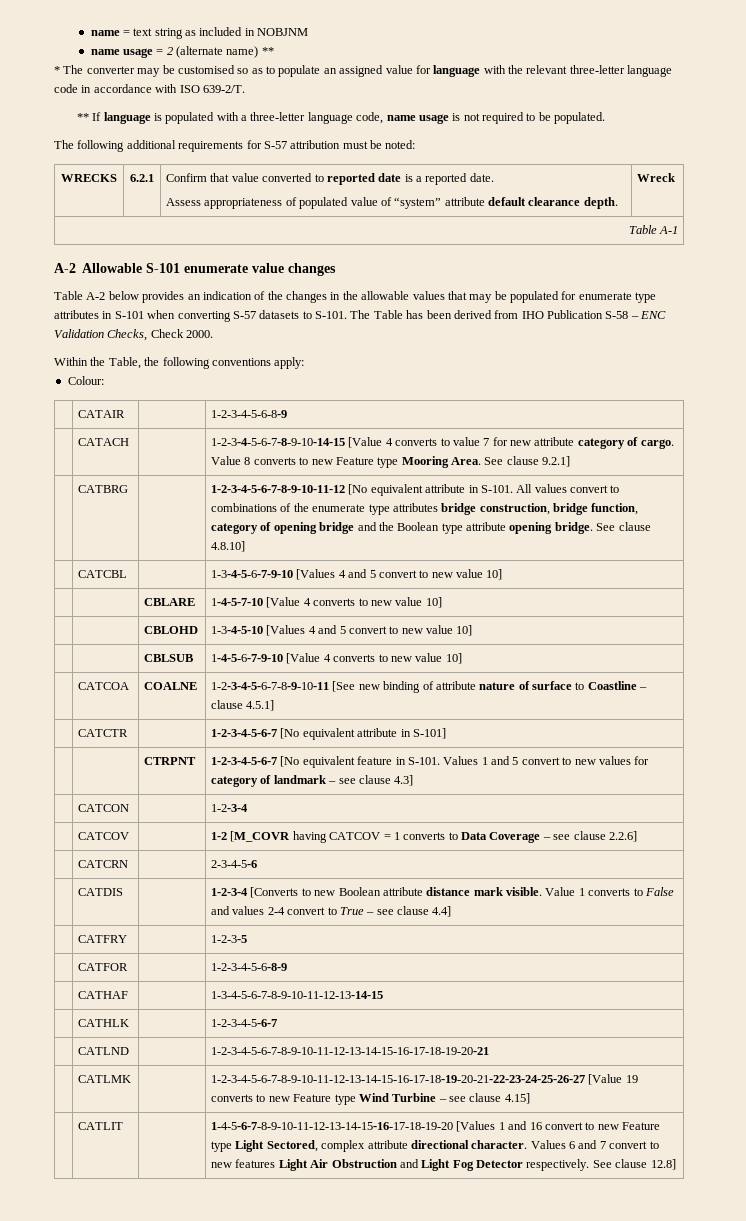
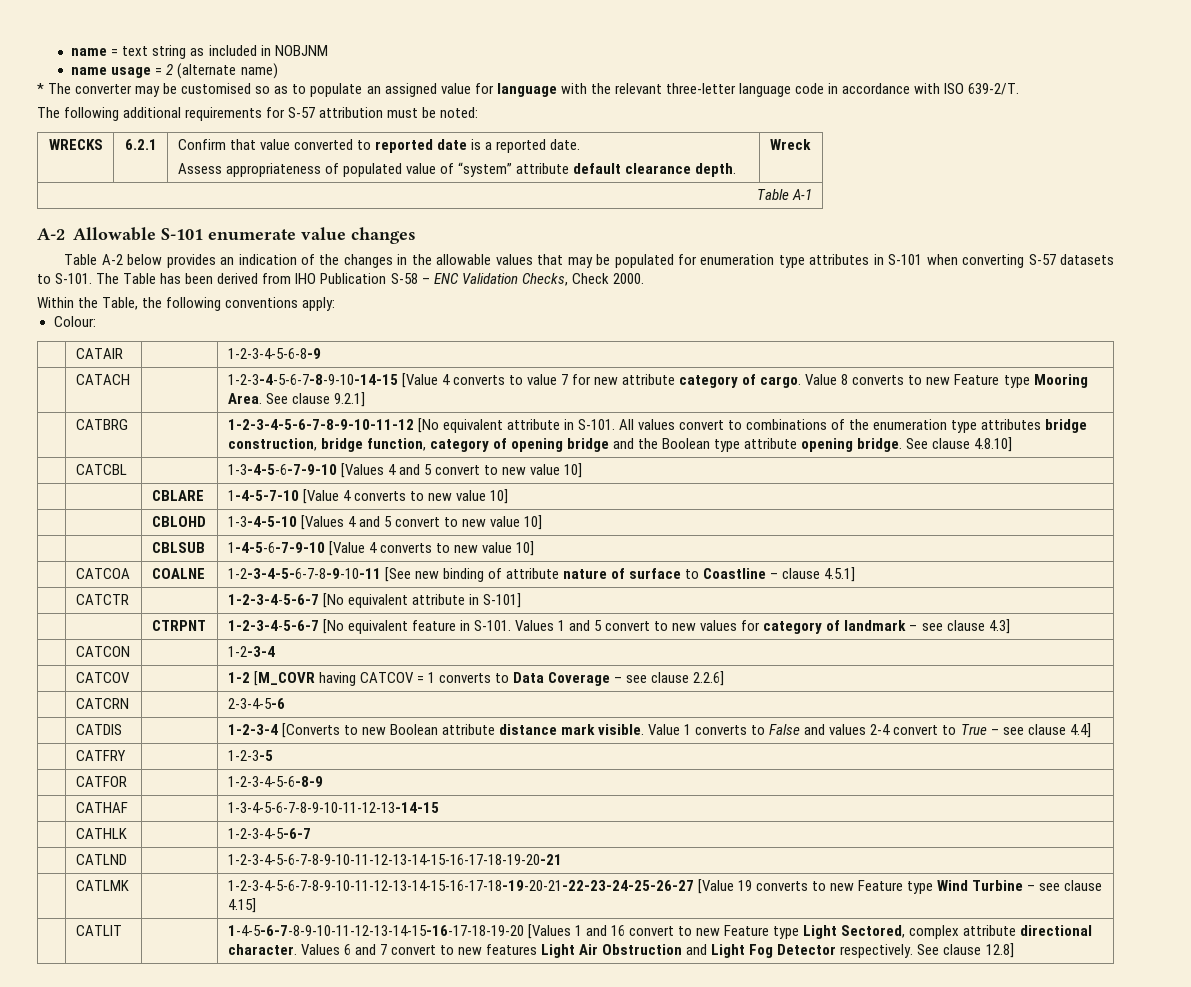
- name usage = 2 (alternate name) **
+ name usage = 2 (alternate name)
- ** If language is populated with a three-letter language code, name usage is not required to be populated.
- Table A-2 below provides an indication of the changes in the allowable values that may be populated for enumerate type attributes in S-101 when converting S-57 datasets to S-101.
+ Table A-2 below provides an indication of the changes in the allowable values that may be populated for enumeration type attributes in S-101 when converting S-57 datasets to S-101.
- | CATBRG | | 1-2-3-4-5-6-7-8-9-10-11-12 [No equivalent attribute in S-101. All values convert to combinations of the enumerate type attributes bridge construction, bridge function, category of opening bridge and the Boolean type attribute opening bridge. See clause 4.8.10]
+ | CATBRG | | 1-2-3-4-5-6-7-8-9-10-11-12 [No equivalent attribute in S-101. All values convert to combinations of the enumeration type attributes bridge construction, bridge function, category of opening bridge and the Boolean type attribute opening bridge. See clause 4.8.10]

